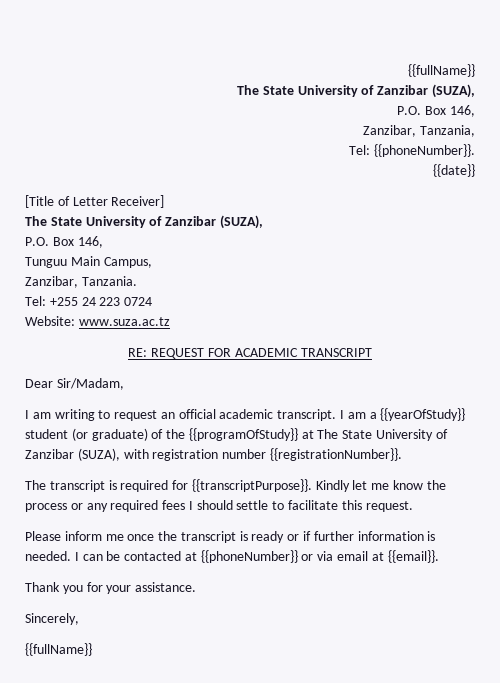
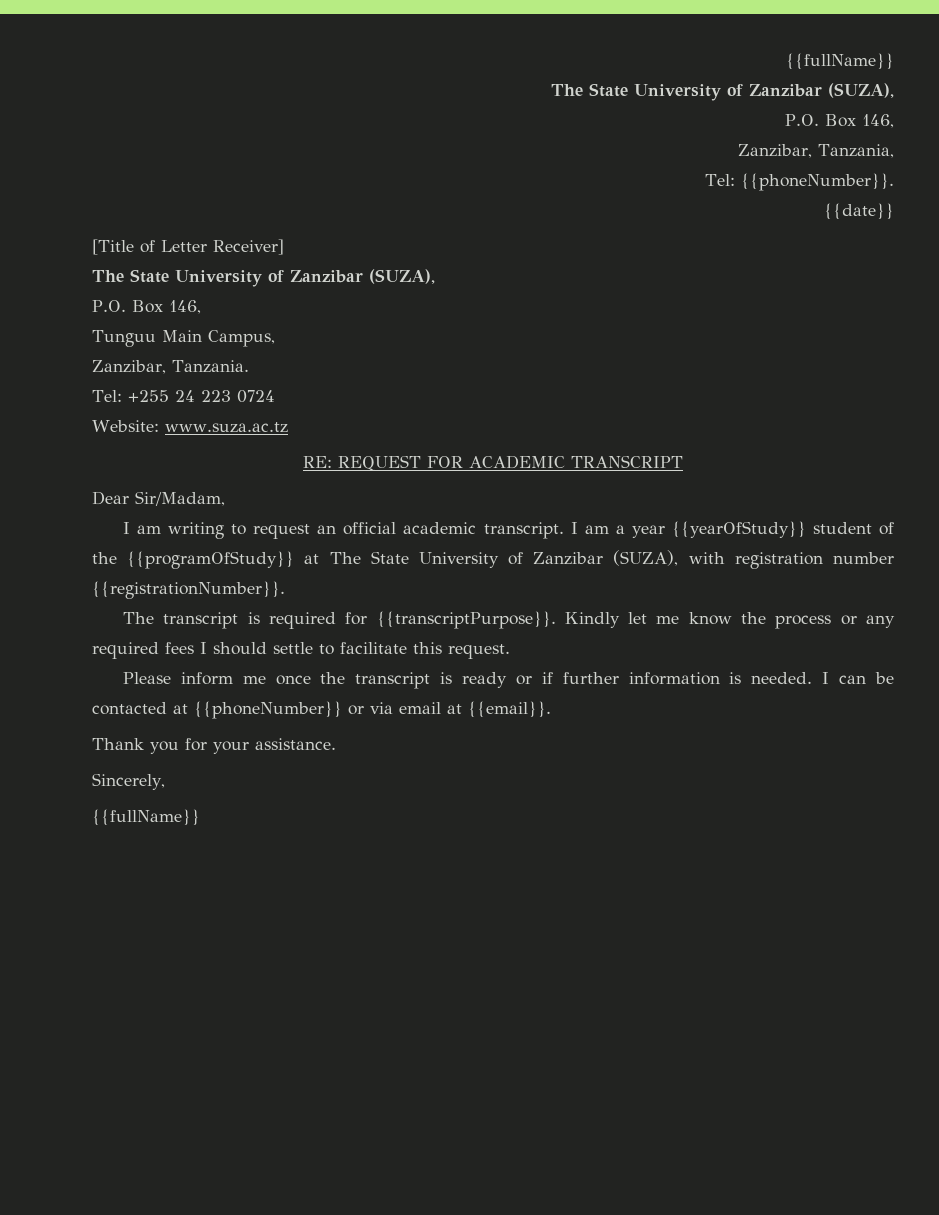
- I am a {{yearOfStudy}} student (or graduate) of the {{programOfStudy}} at The State University of Zanzibar (SUZA), with registration number {{registrationNumber}}.
+ I am a year {{yearOfStudy}} student of the {{programOfStudy}} at The State University of Zanzibar (SUZA), with registration number {{registrationNumber}}.

